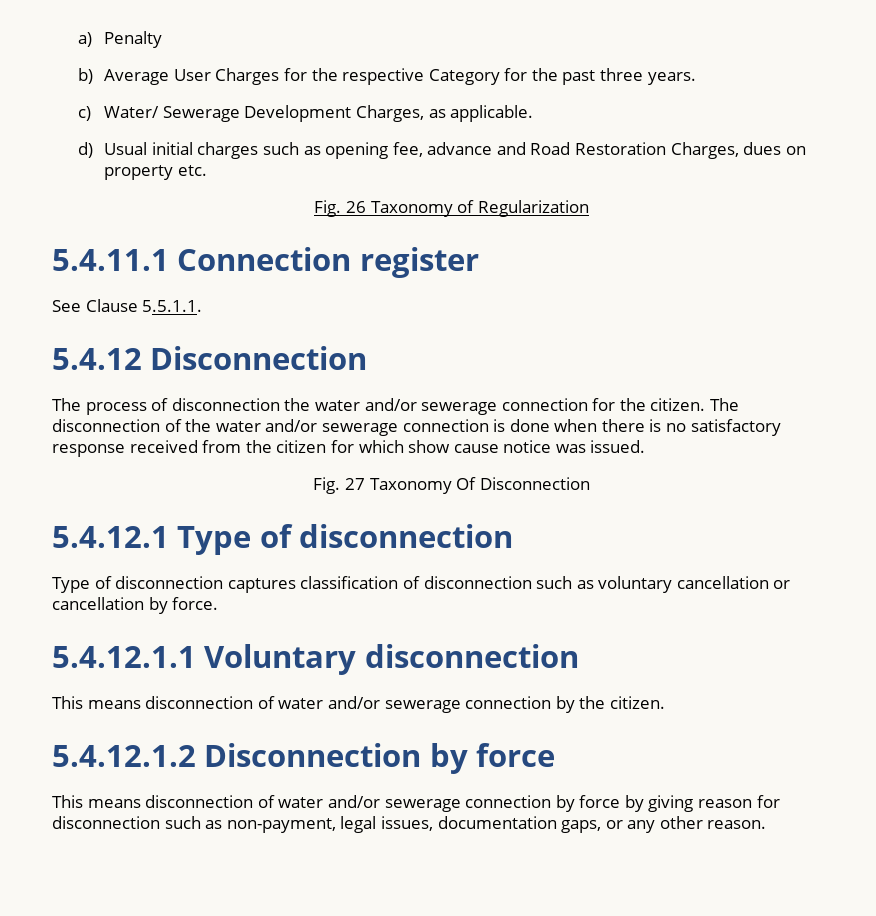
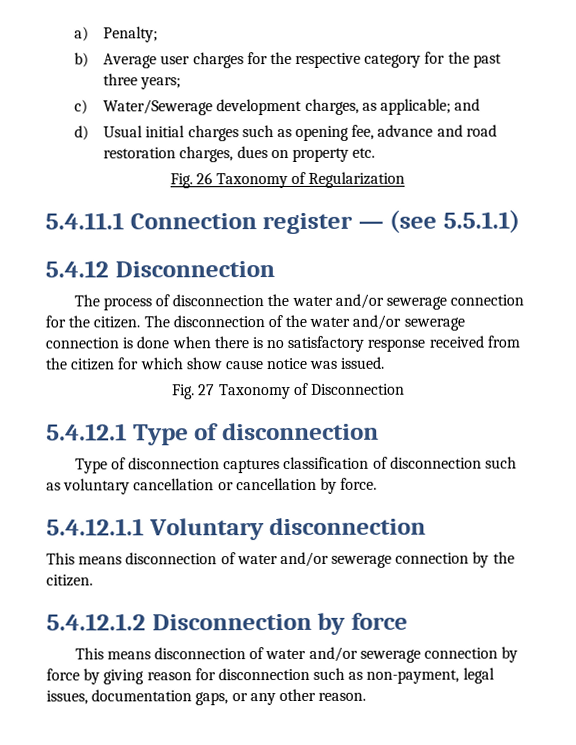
- a) Penalty
+ a) Penalty;
- b) Average User Charges for the respective Category for the past three years.
+ b) Average user charges for the respective category for the past three years;
- c) Water/ Sewerage Development Charges, as applicable.
+ c) Water/Sewerage development charges, as applicable; and
- d) Usual initial charges such as opening fee, advance and Road Restoration Charges, dues on property etc.
+ d) Usual initial charges such as opening fee, advance and road restoration charges, dues on property etc.
- 5.4.11.1 Connection register
- See Clause 5.5.1.1.
+ 5.4.11.1 Connection register — (see 5.5.1.1)
- Fig. 27 Taxonomy Of Disconnection
+ Fig. 27 Taxonomy of Disconnection

